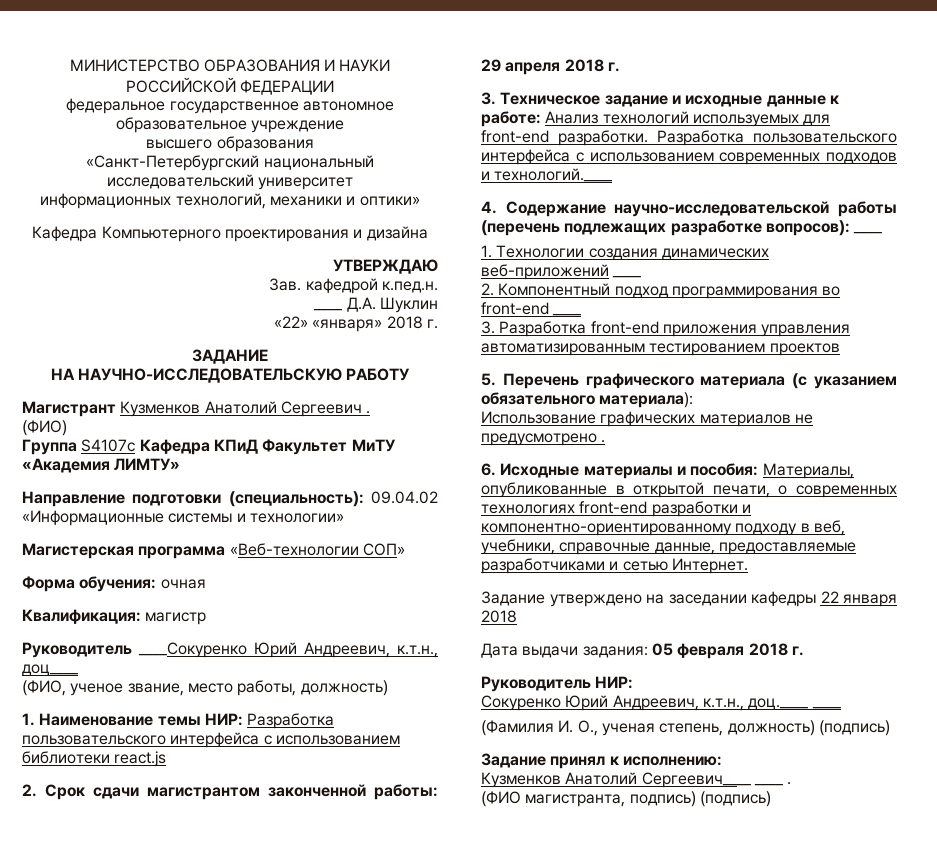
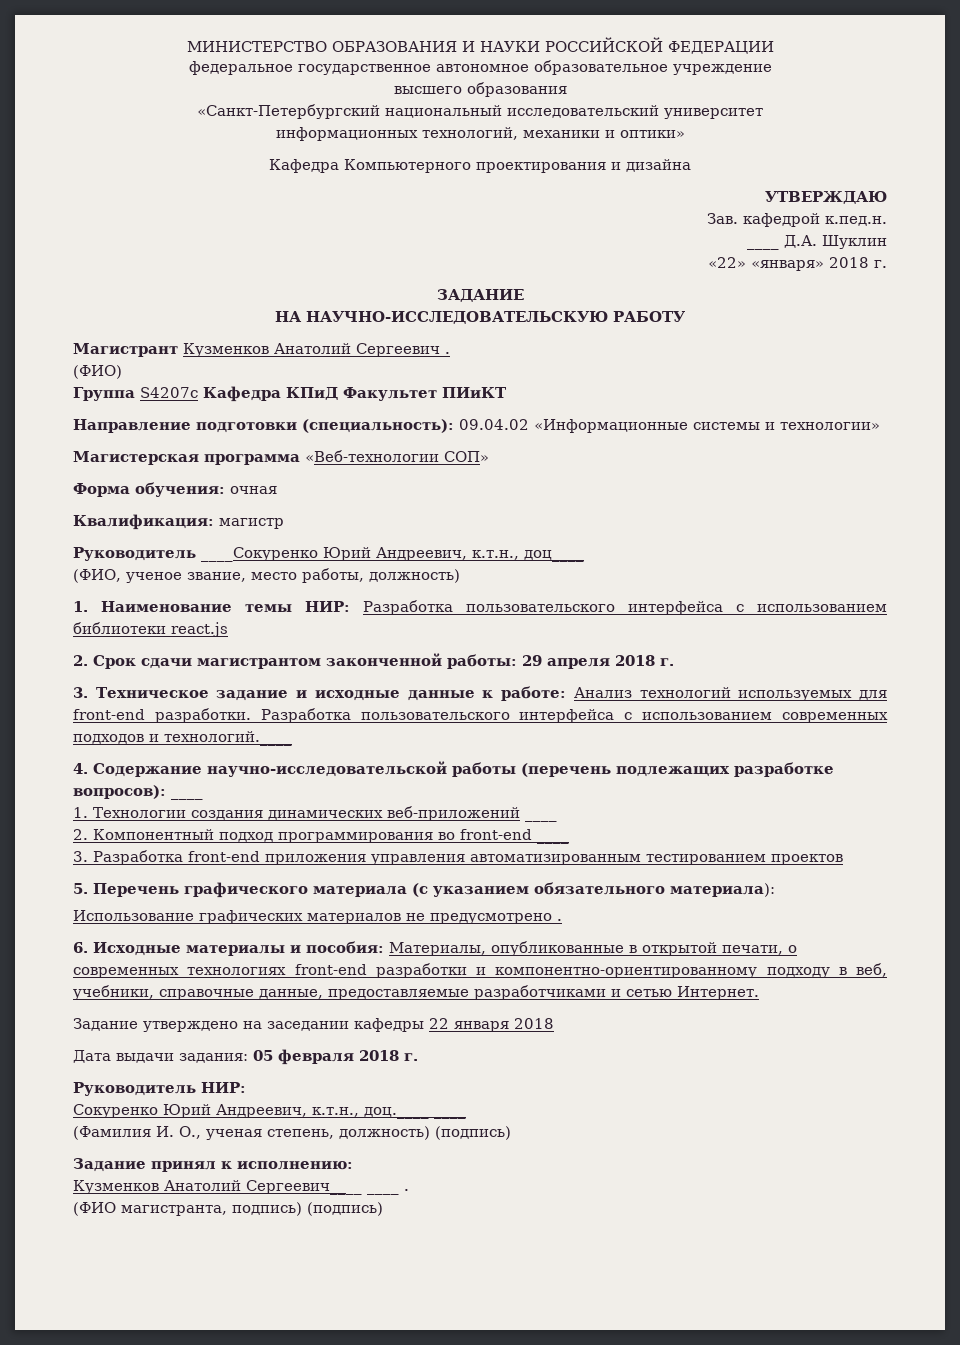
- Группа S4107с Кафедра КПиД Факультет МиТУ «Академия ЛИМТУ»
+ Группа S4207с Кафедра КПиД Факультет ПИиКТ

